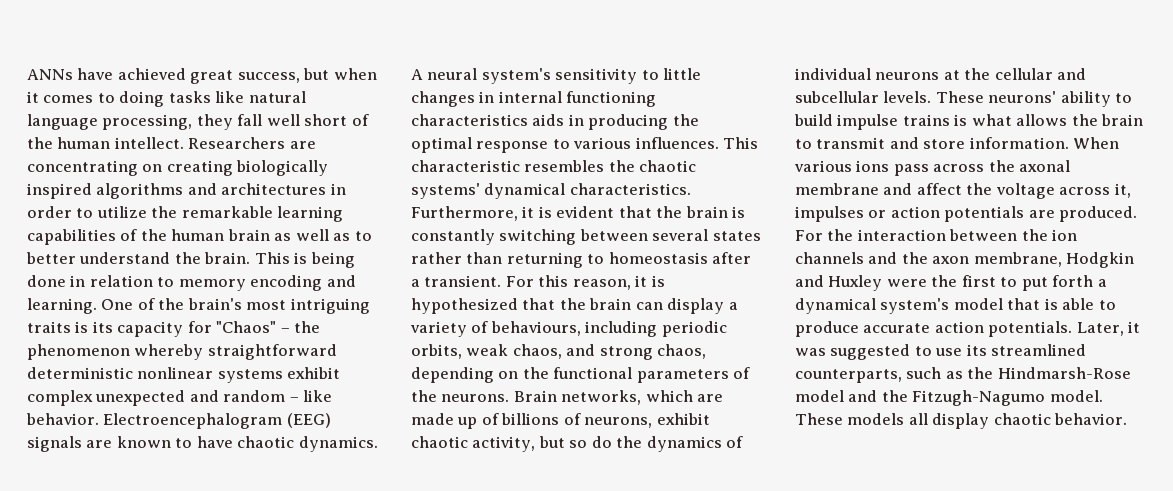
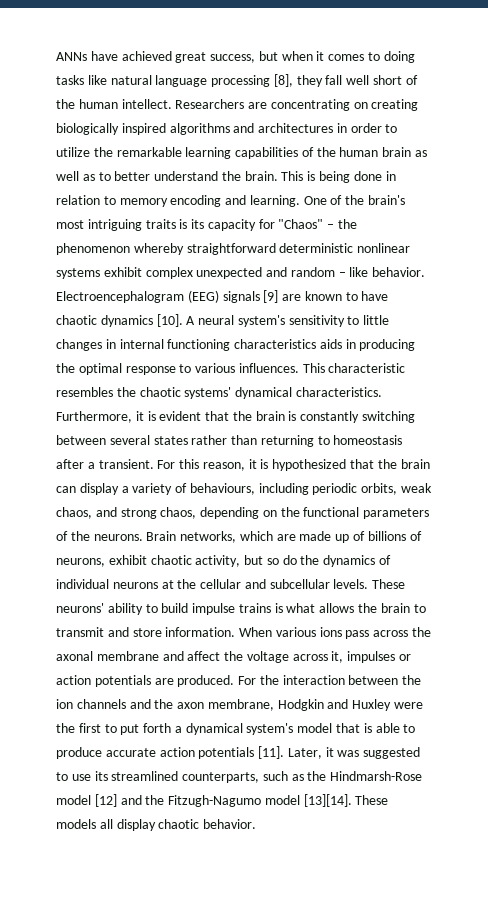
- ANNs have achieved great success, but when it comes to doing tasks like natural language processing, they fall well short of the human intellect.
+ ANNs have achieved great success, but when it comes to doing tasks like natural language processing [8], they fall well short of the human intellect.
- Electroencephalogram (EEG) signals are known to have chaotic dynamics.
+ Electroencephalogram (EEG) signals [9] are known to have chaotic dynamics [10].
- For the interaction between the ion channels and the axon membrane, Hodgkin and Huxley were the first to put forth a dynamical system's model that is able to produce accurate action potentials.
+ For the interaction between the ion channels and the axon membrane, Hodgkin and Huxley were the first to put forth a dynamical system's model that is able to produce accurate action potentials [11].
- Later, it was suggested to use its streamlined counterparts, such as the Hindmarsh-Rose model and the Fitzugh-Nagumo model.
+ Later, it was suggested to use its streamlined counterparts, such as the Hindmarsh-Rose model [12] and the Fitzugh-Nagumo model [13][14].

